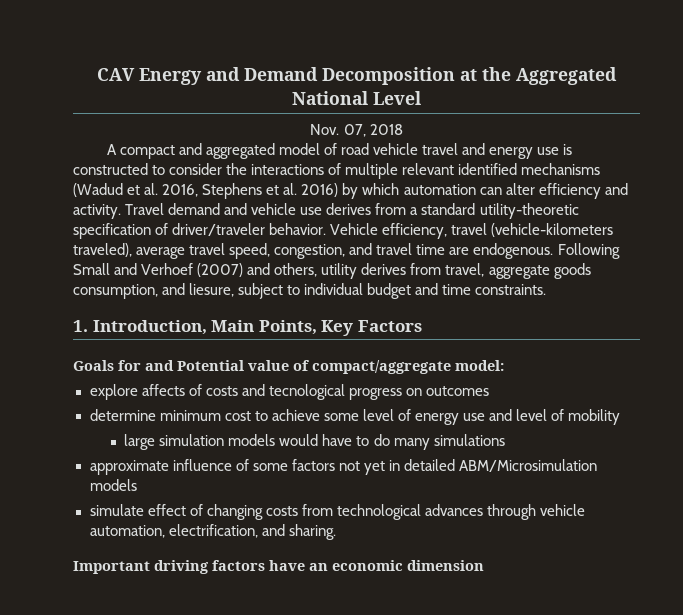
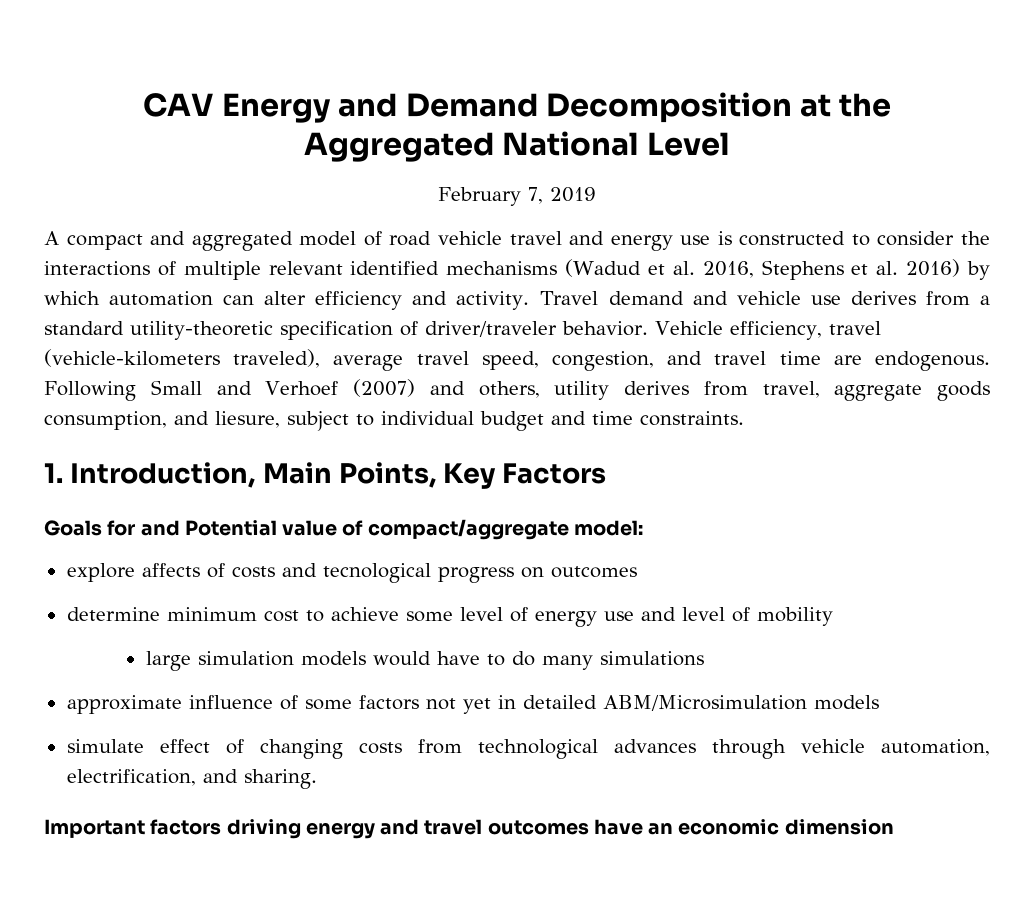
- Nov. 07, 2018
+ February 7, 2019
- Important driving factors have an economic dimension
+ Important factors driving energy and travel outcomes have an economic dimension

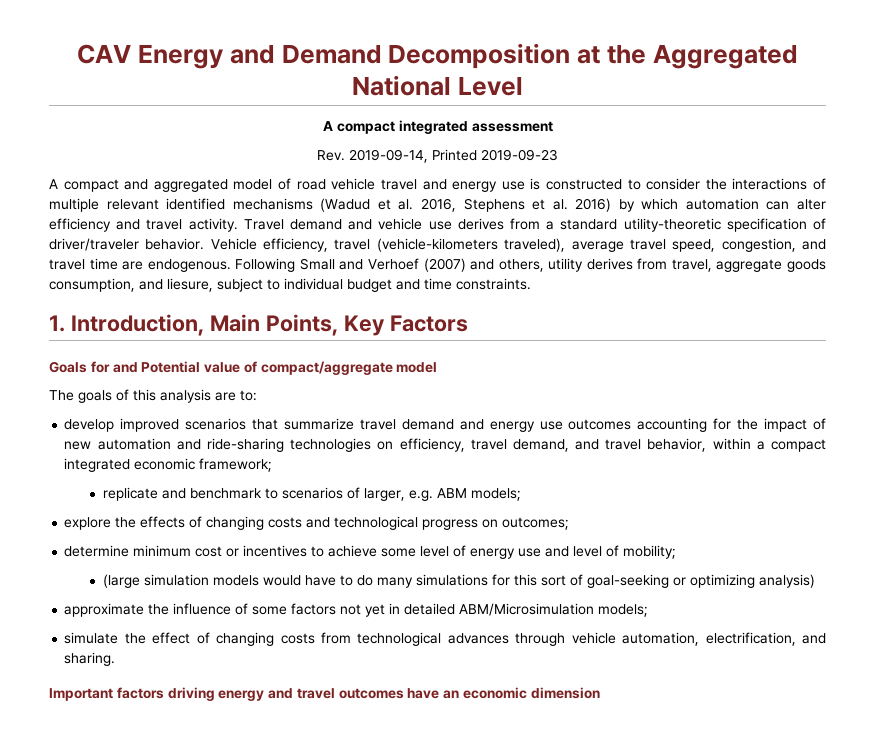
- February 7, 2019
+ A compact integrated assessment
+ Rev. 2019-09-14, Printed 2019-09-23
- A compact and aggregated model of road vehicle travel and energy use is constructed to consider the interactions of multiple relevant identified mechanisms (Wadud et al. 2016, Stephens et al. 2016) by which automation can alter efficiency and activity.
+ A compact and aggregated model of road vehicle travel and energy use is constructed to consider the interactions of multiple relevant identified mechanisms (Wadud et al. 2016, Stephens et al. 2016) by which automation can alter efficiency and travel activity.
- Goals for and Potential value of compact/aggregate model:
- explore affects of costs and tecnological progress on outcomes
+ Goals for and Potential value of compact/aggregate model
+ The goals of this analysis are to:
+ develop improved scenarios that summarize travel demand and energy use outcomes accounting for the impact of new automation and ride-sharing technologies on efficiency, travel demand, and travel behavior, within a compact integrated economic framework;
+ replicate and benchmark to scenarios of larger, e.g. ABM models;
+ explore the effects of changing costs and technological progress on outcomes;
- determine minimum cost to achieve some level of energy use and level of mobility
- large simulation models would have to do many simulations
+ determine minimum cost or incentives to achieve some level of energy use and level of mobility;
+ (large simulation models would have to do many simulations for this sort of goal-seeking or optimizing analysis)
- approximate influence of some factors not yet in detailed ABM/Microsimulation models
+ approximate the influence of some factors not yet in detailed ABM/Microsimulation models;
- simulate effect of changing costs from technological advances through vehicle automation, electrification, and sharing.
+ simulate the effect of changing costs from technological advances through vehicle automation, electrification, and sharing.

